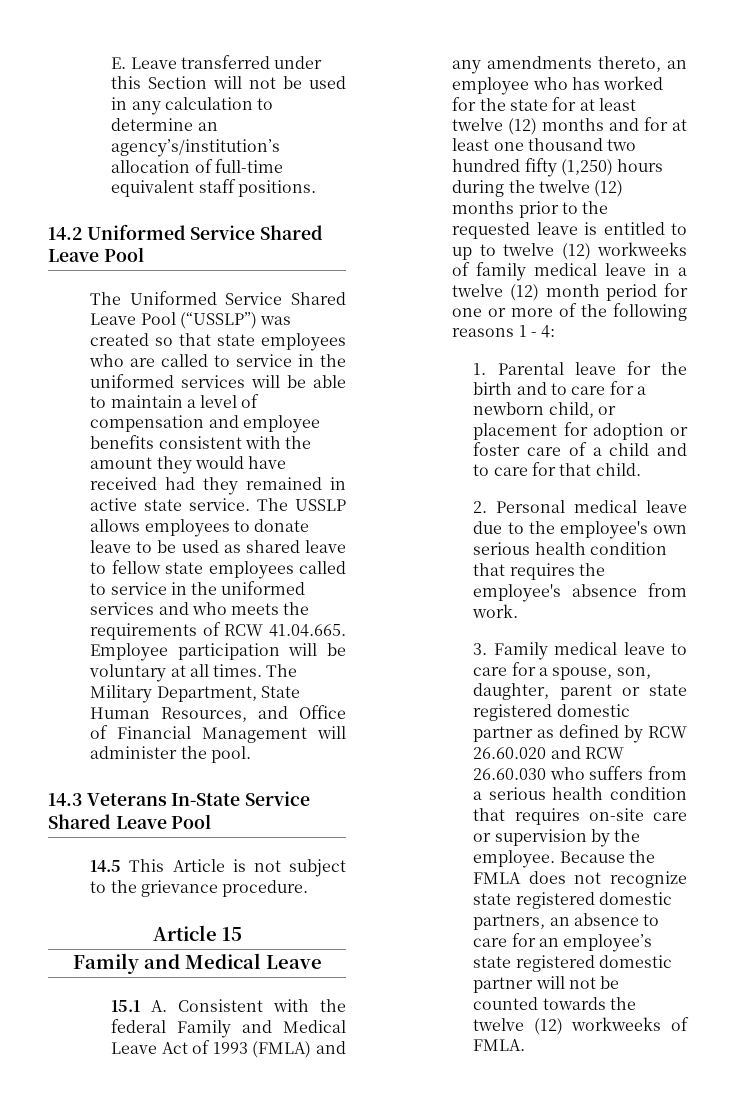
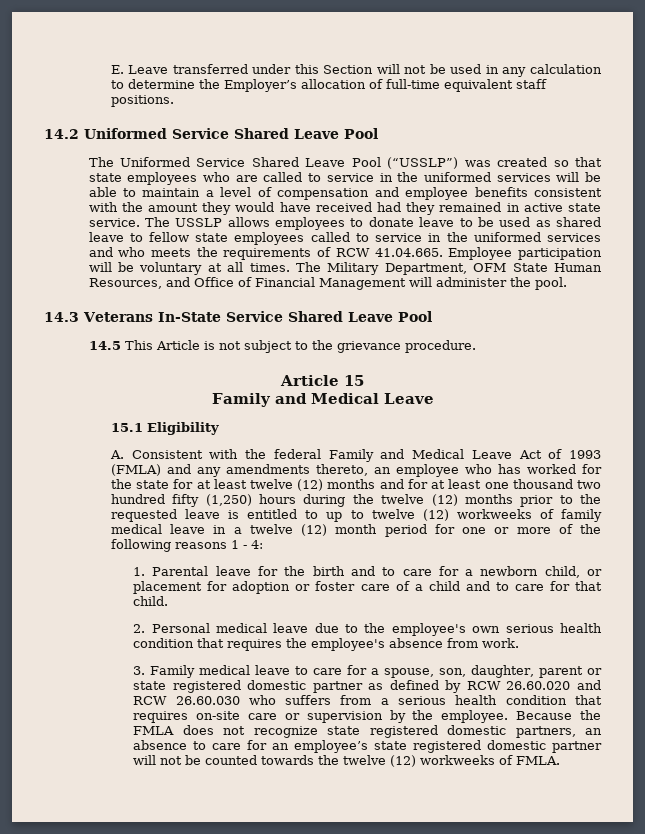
- E. Leave transferred under this Section will not be used in any calculation to determine an agency’s/institution’s allocation of full-time equivalent staff positions.
+ E. Leave transferred under this Section will not be used in any calculation to determine the Employer’s allocation of full-time equivalent staff positions.
- The Military Department, State Human Resources, and Office of Financial Management will administer the pool.
+ The Military Department, OFM State Human Resources, and Office of Financial Management will administer the pool.
- 15.1 A. Consistent with the federal Family and Medical Leave Act of 1993 (FMLA) and any amendments thereto, an employee who has worked for the state for at least twelve (12) months and for at least one thousand two hundred fifty (1,250) hours during the twelve (12) months prior to the requested leave is entitled to up to twelve (12) workweeks of family medical leave in a twelve (12) month period for one or more of the following reasons 1 - 4:
+ 15.1 Eligibility
+ A. Consistent with the federal Family and Medical Leave Act of 1993 (FMLA) and any amendments thereto, an employee who has worked for the state for at least twelve (12) months and for at least one thousand two hundred fifty (1,250) hours during the twelve (12) months prior to the requested leave is entitled to up to twelve (12) workweeks of family medical leave in a twelve (12) month period for one or more of the following reasons 1 - 4:

